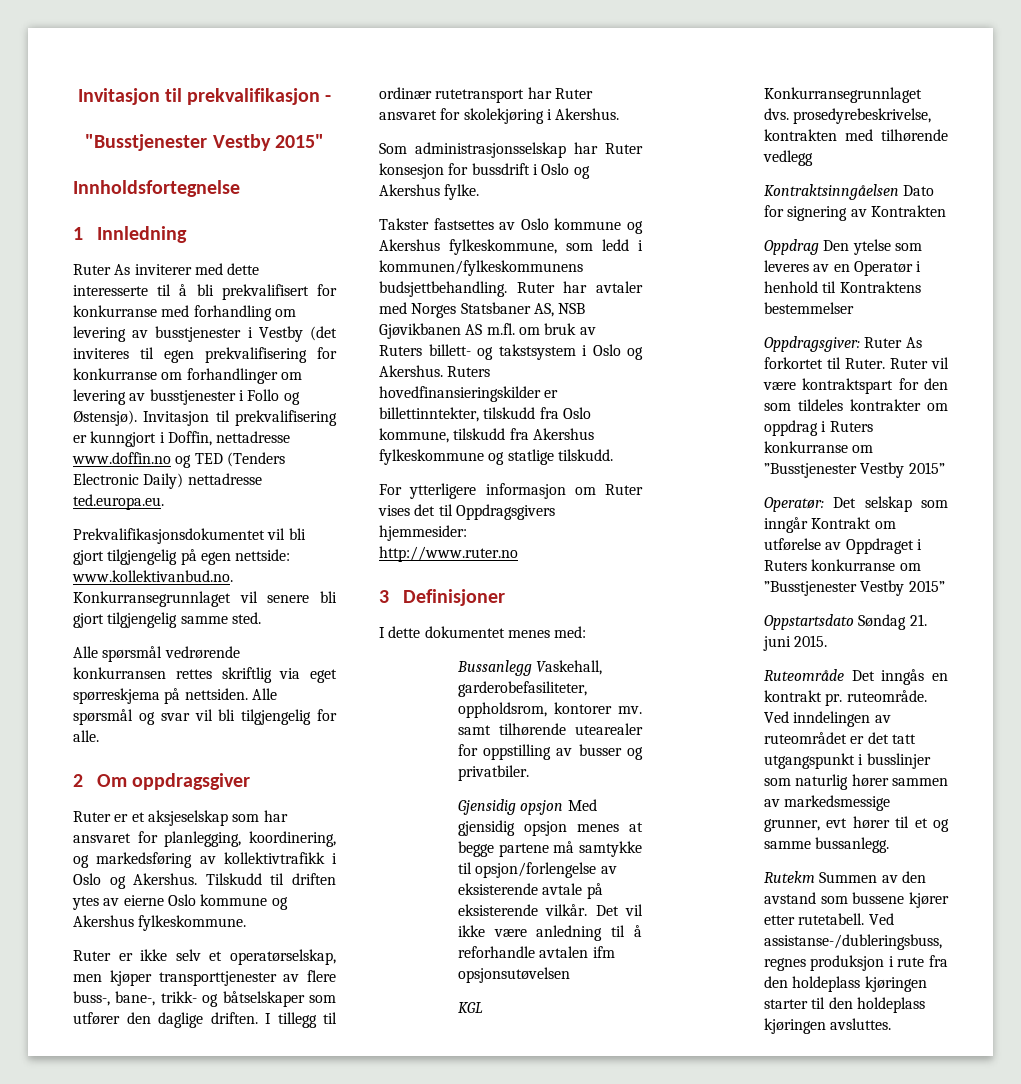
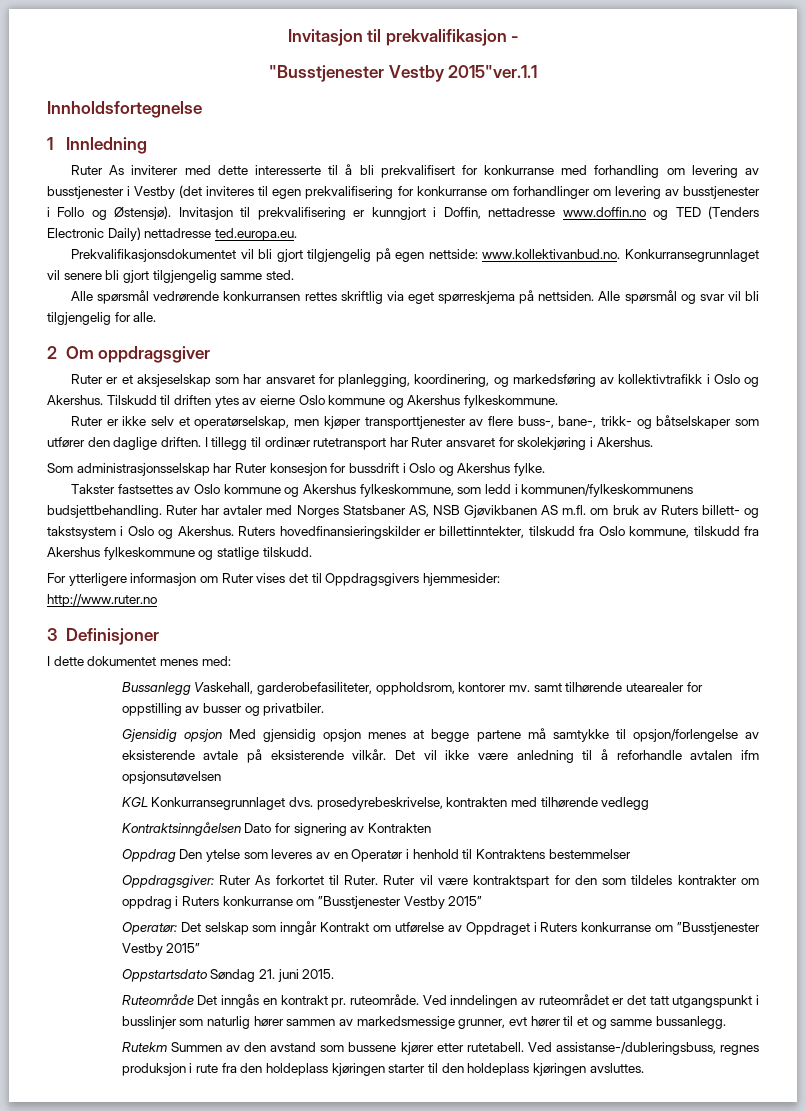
  Invitasjon til prekvalifikasjon -
- "Busstjenester Vestby 2015"
+ "Busstjenester Vestby 2015"ver.1.1

